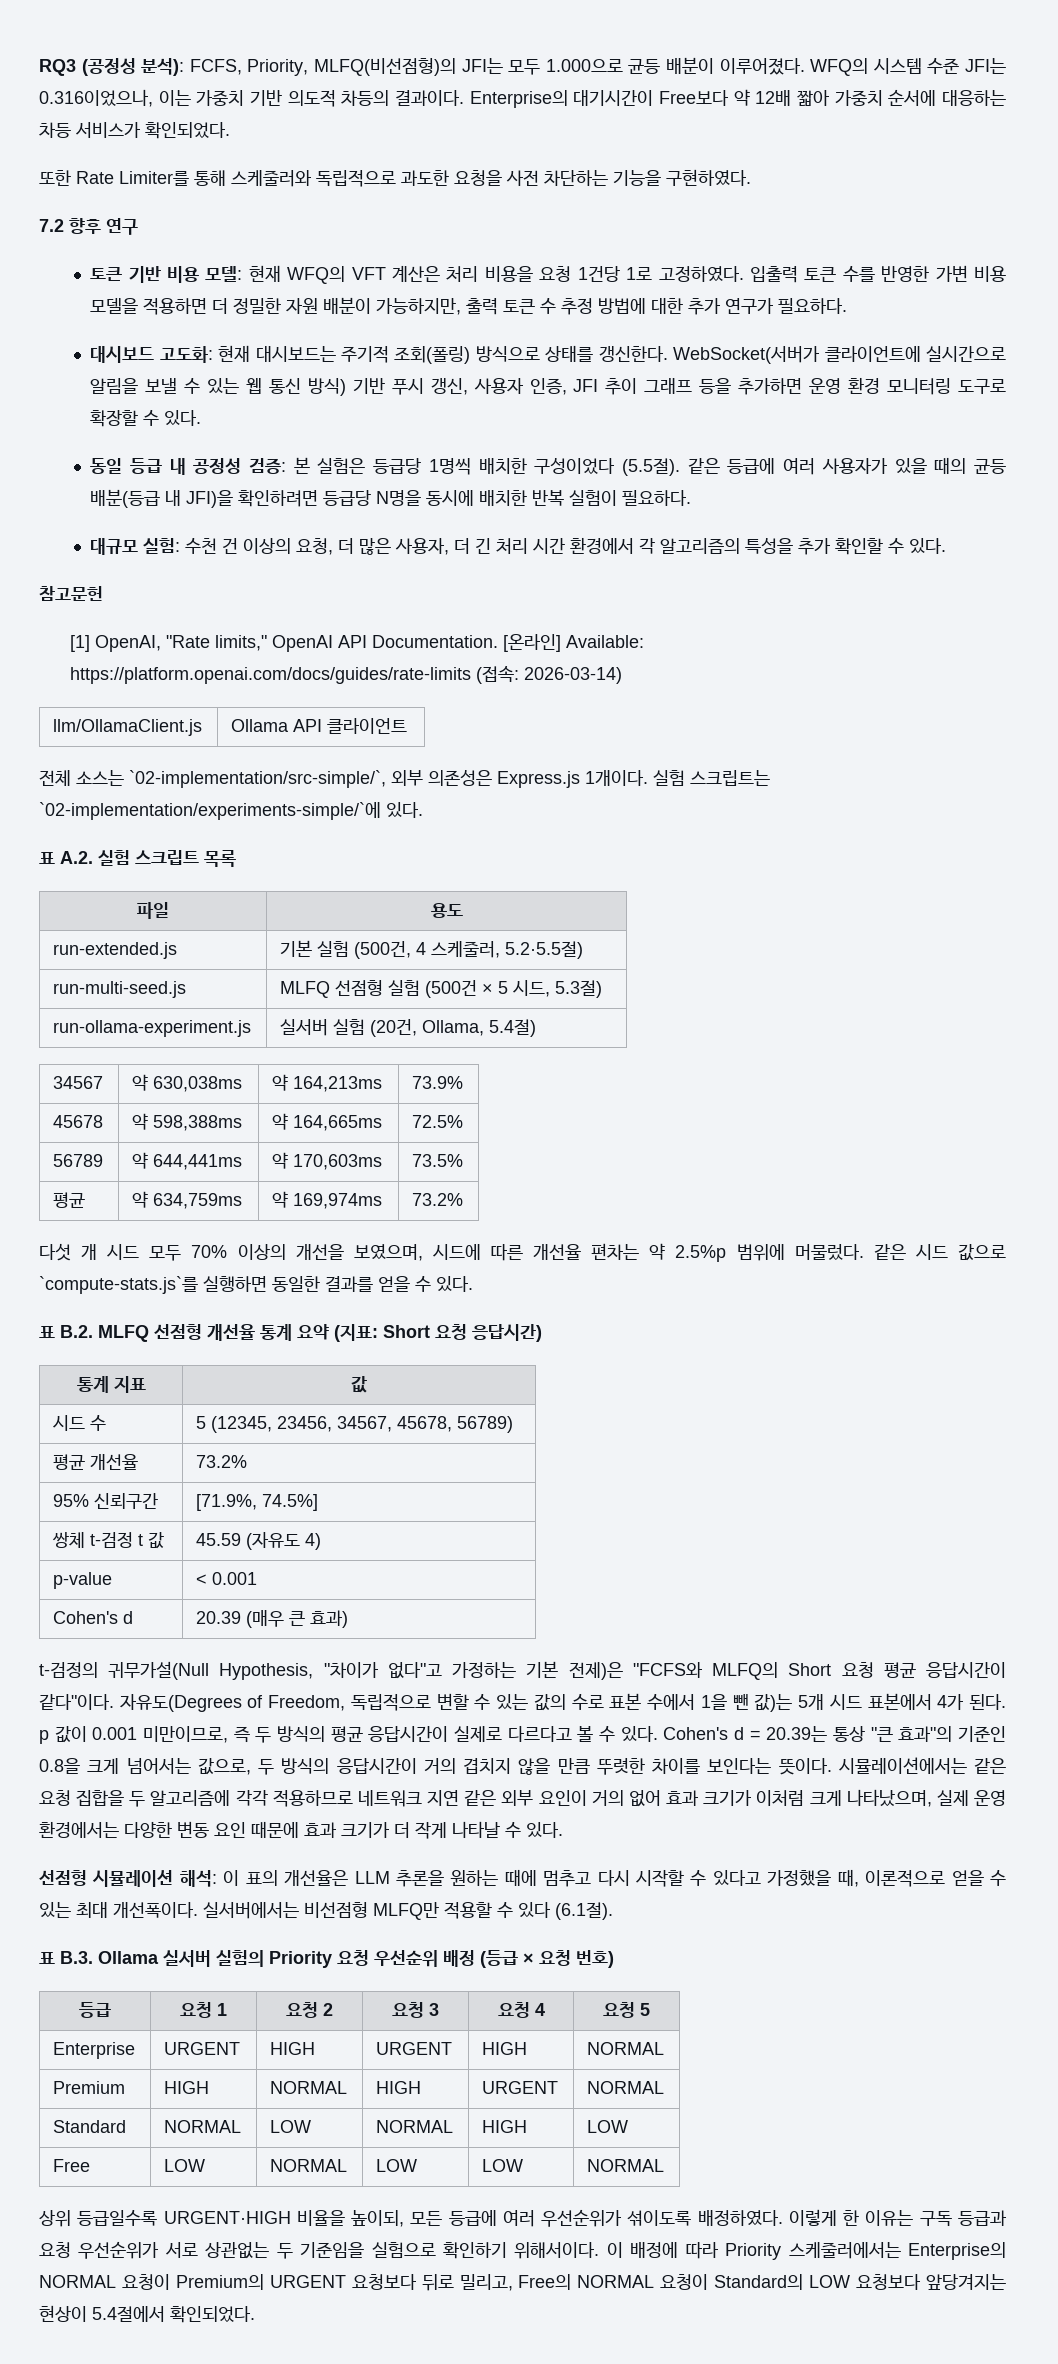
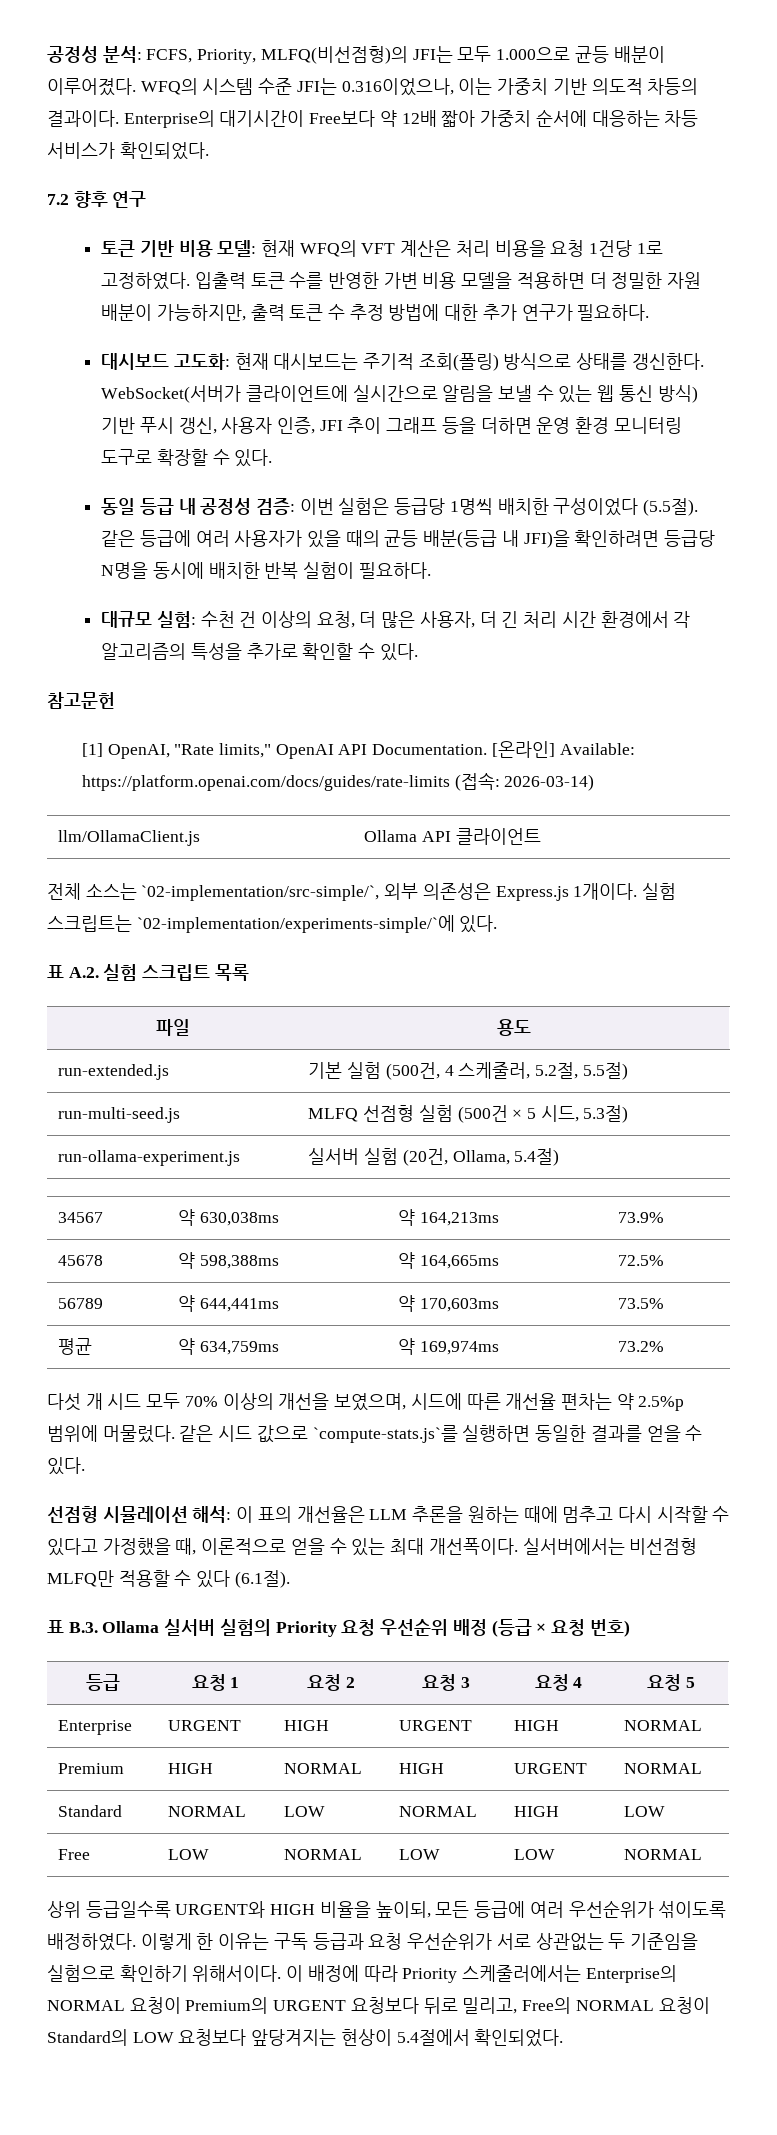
- RQ3 (공정성 분석): FCFS, Priority, MLFQ(비선점형)의 JFI는 모두 1.000으로 균등 배분이 이루어졌다.
+ 공정성 분석: FCFS, Priority, MLFQ(비선점형)의 JFI는 모두 1.000으로 균등 배분이 이루어졌다.
- 또한 Rate Limiter를 통해 스케줄러와 독립적으로 과도한 요청을 사전 차단하는 기능을 구현하였다.
- WebSocket(서버가 클라이언트에 실시간으로 알림을 보낼 수 있는 웹 통신 방식) 기반 푸시 갱신, 사용자 인증, JFI 추이 그래프 등을 추가하면 운영 환경 모니터링 도구로 확장할 수 있다.
+ WebSocket(서버가 클라이언트에 실시간으로 알림을 보낼 수 있는 웹 통신 방식) 기반 푸시 갱신, 사용자 인증, JFI 추이 그래프 등을 더하면 운영 환경 모니터링 도구로 확장할 수 있다.
- 동일 등급 내 공정성 검증: 본 실험은 등급당 1명씩 배치한 구성이었다 (5.5절). 같은 등급에 여러 사용자가 있을 때의 균등 배분(등급 내 JFI)을 확인하려면 등급당 N명을 동시에 배치한 반복 실험이 필요하다.
+ 동일 등급 내 공정성 검증: 이번 실험은 등급당 1명씩 배치한 구성이었다 (5.5절). 같은 등급에 여러 사용자가 있을 때의 균등 배분(등급 내 JFI)을 확인하려면 등급당 N명을 동시에 배치한 반복 실험이 필요하다.
- 대규모 실험: 수천 건 이상의 요청, 더 많은 사용자, 더 긴 처리 시간 환경에서 각 알고리즘의 특성을 추가 확인할 수 있다.
+ 대규모 실험: 수천 건 이상의 요청, 더 많은 사용자, 더 긴 처리 시간 환경에서 각 알고리즘의 특성을 추가로 확인할 수 있다.
- run-extended.js | 기본 실험 (500건, 4 스케줄러, 5.2·5.5절)
+ run-extended.js | 기본 실험 (500건, 4 스케줄러, 5.2절, 5.5절)
- 표 B.2. MLFQ 선점형 개선율 통계 요약 (지표: Short 요청 응답시간)
- 통계 지표 | 값
- 시드 수 | 5 (12345, 23456, 34567, 45678, 56789)
- 평균 개선율 | 73.2%
- 95% 신뢰구간 | [71.9%, 74.5%]
- 쌍체 t-검정 t 값 | 45.59 (자유도 4)
- p-value | < 0.001
- Cohen's d | 20.39 (매우 큰 효과)
- t-검정의 귀무가설(Null Hypothesis, "차이가 없다"고 가정하는 기본 전제)은 "FCFS와 MLFQ의 Short 요청 평균 응답시간이 같다"이다. 자유도(Degrees of Freedom, 독립적으로 변할 수 있는 값의 수로 표본 수에서 1을 뺀 값)는 5개 시드 표본에서 4가 된다. p 값이 0.001 미만이므로, 즉 두 방식의 평균 응답시간이 실제로 다르다고 볼 수 있다. Cohen's d = 20.39는 통상 "큰 효과"의 기준인 0.8을 크게 넘어서는 값으로, 두 방식의 응답시간이 거의 겹치지 않을 만큼 뚜렷한 차이를 보인다는 뜻이다. 시뮬레이션에서는 같은 요청 집합을 두 알고리즘에 각각 적용하므로 네트워크 지연 같은 외부 요인이 거의 없어 효과 크기가 이처럼 크게 나타났으며, 실제 운영 환경에서는 다양한 변동 요인 때문에 효과 크기가 더 작게 나타날 수 있다.
- 상위 등급일수록 URGENT·HIGH 비율을 높이되, 모든 등급에 여러 우선순위가 섞이도록 배정하였다.
+ 상위 등급일수록 URGENT와 HIGH 비율을 높이되, 모든 등급에 여러 우선순위가 섞이도록 배정하였다.

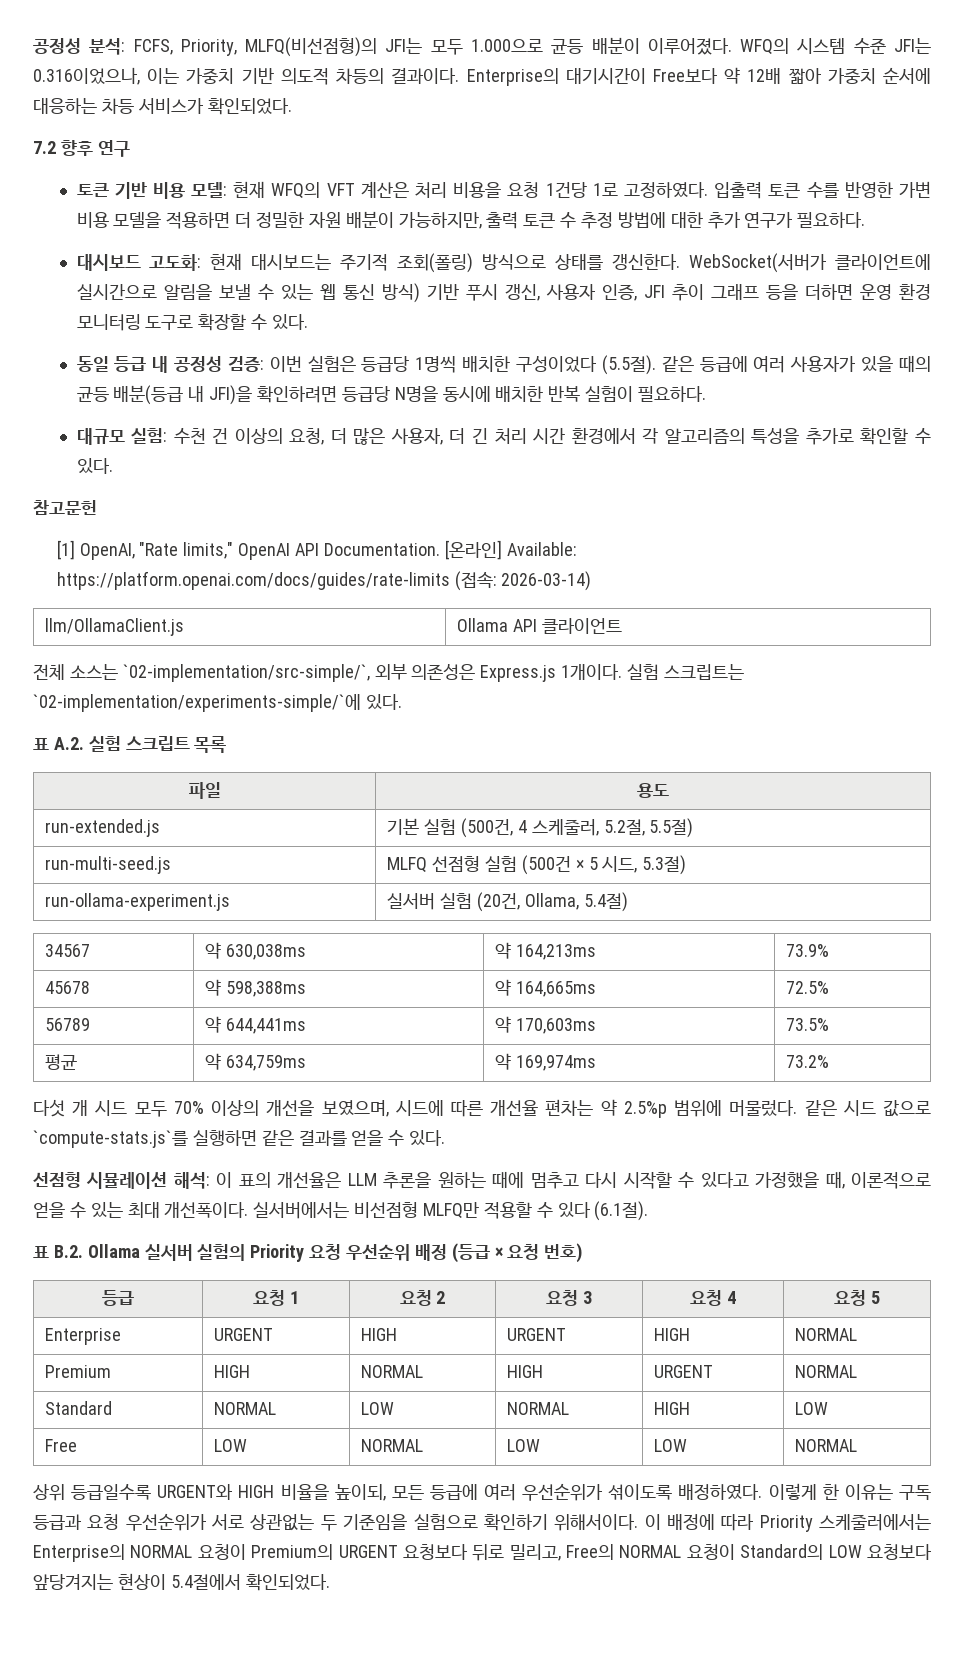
- 같은 시드 값으로 `compute-stats.js`를 실행하면 동일한 결과를 얻을 수 있다.
+ 같은 시드 값으로 `compute-stats.js`를 실행하면 같은 결과를 얻을 수 있다.
- 표 B.3. Ollama 실서버 실험의 Priority 요청 우선순위 배정 (등급 × 요청 번호)
+ 표 B.2. Ollama 실서버 실험의 Priority 요청 우선순위 배정 (등급 × 요청 번호)

